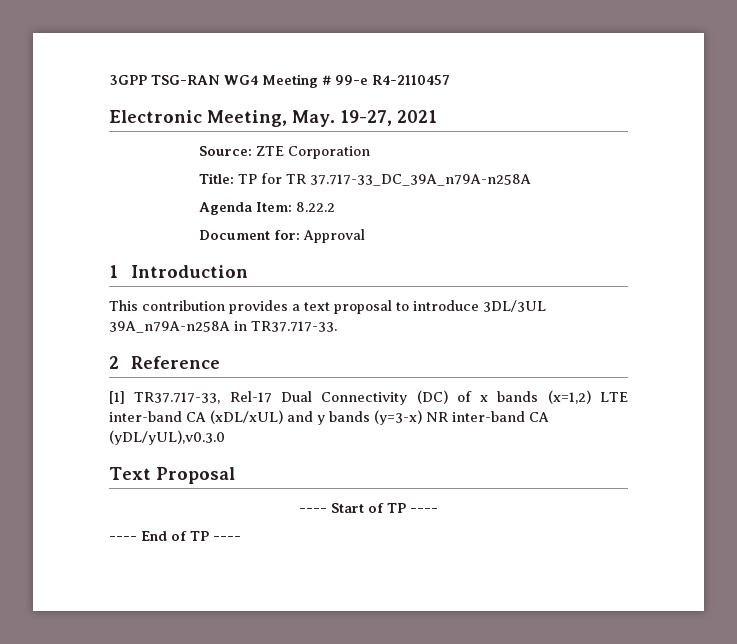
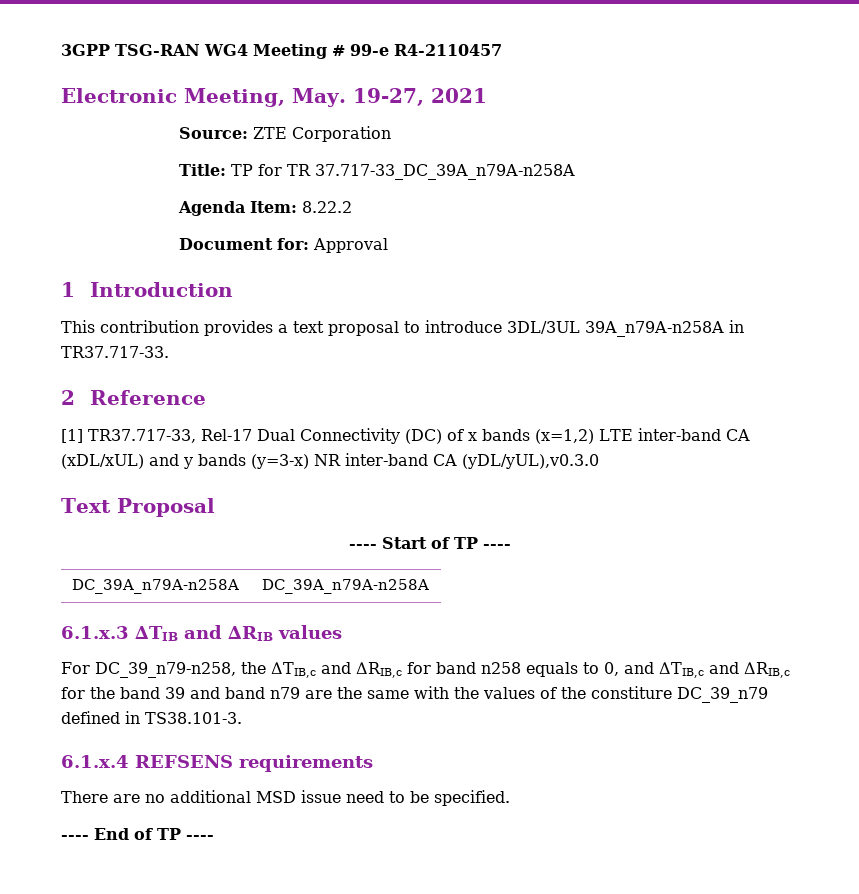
+ DC_39A_n79A-n258A | DC_39A_n79A-n258A
+ 6.1.x.3 ∆TIB and ∆RIB values
+ For DC_39_n79-n258, the ΔTIB,c and ΔRIB,c for band n258 equals to 0, and ΔTIB,c and ΔRIB,c for the band 39 and band n79 are the same with the values of the constiture DC_39_n79 defined in TS38.101-3.
+ 6.1.x.4 REFSENS requirements
+ There are no additional MSD issue need to be specified.

